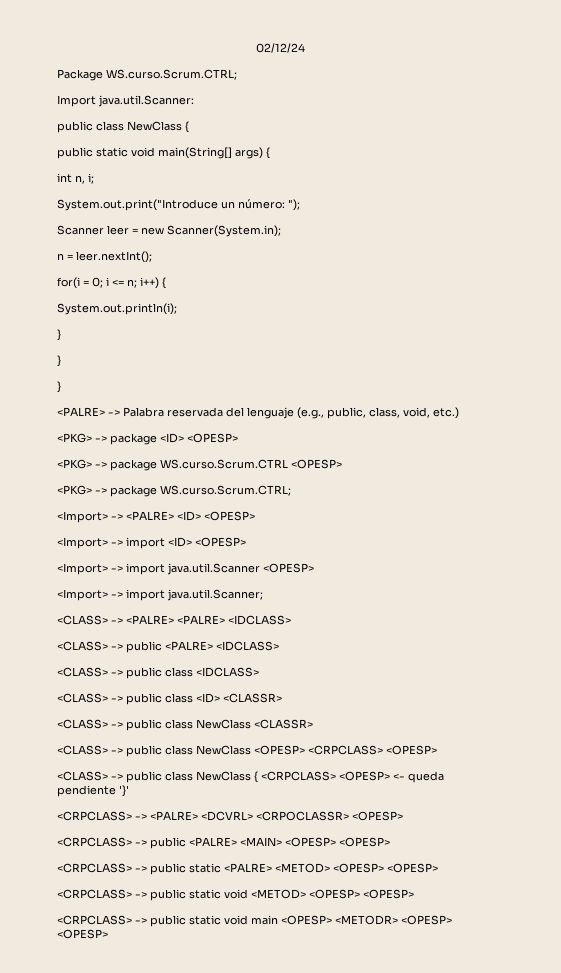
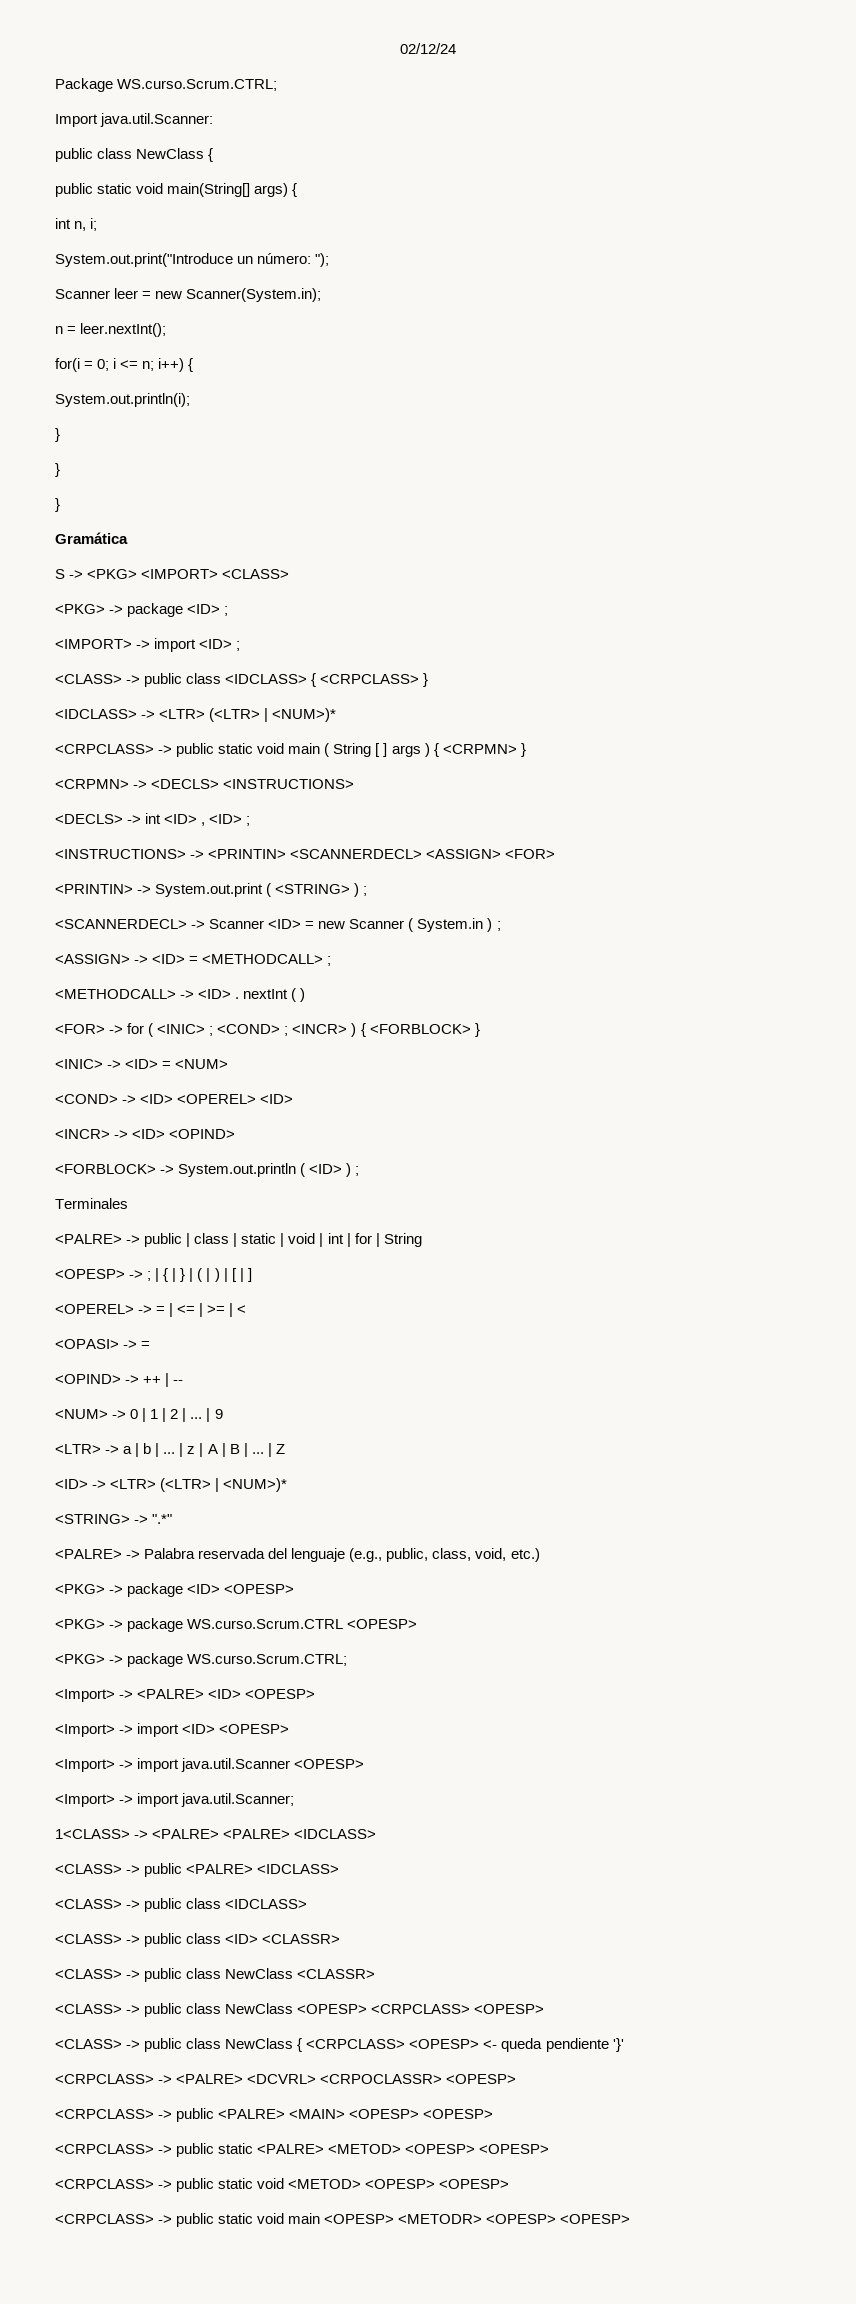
+ Gramática
+ S -> <PKG> <IMPORT> <CLASS>
+ <PKG> -> package <ID> ;
+ <IMPORT> -> import <ID> ;
+ <CLASS> -> public class <IDCLASS> { <CRPCLASS> }
+ <IDCLASS> -> <LTR> (<LTR> | <NUM>)*
+ <CRPCLASS> -> public static void main ( String [ ] args ) { <CRPMN> }
+ <CRPMN> -> <DECLS> <INSTRUCTIONS>
+ <DECLS> -> int <ID> , <ID> ;
+ <INSTRUCTIONS> -> <PRINTIN> <SCANNERDECL> <ASSIGN> <FOR>
+ <PRINTIN> -> System.out.print ( <STRING> ) ;
+ <SCANNERDECL> -> Scanner <ID> = new Scanner ( System.in ) ;
+ <ASSIGN> -> <ID> = <METHODCALL> ;
+ <METHODCALL> -> <ID> . nextInt ( )
+ <FOR> -> for ( <INIC> ; <COND> ; <INCR> ) { <FORBLOCK> }
+ <INIC> -> <ID> = <NUM>
+ <COND> -> <ID> <OPEREL> <ID>
+ <INCR> -> <ID> <OPIND>
+ <FORBLOCK> -> System.out.println ( <ID> ) ;
+ Terminales
+ <PALRE> -> public | class | static | void | int | for | String
+ <OPESP> -> ; | { | } | ( | ) | [ | ]
+ <OPEREL> -> = | <= | >= | <
+ <OPASI> -> =
+ <OPIND> -> ++ | --
+ <NUM> -> 0 | 1 | 2 | ... | 9
+ <LTR> -> a | b | ... | z | A | B | ... | Z
+ <ID> -> <LTR> (<LTR> | <NUM>)*
+ <STRING> -> ".*"
- <CLASS> -> <PALRE> <PALRE> <IDCLASS>
+ 1<CLASS> -> <PALRE> <PALRE> <IDCLASS>

